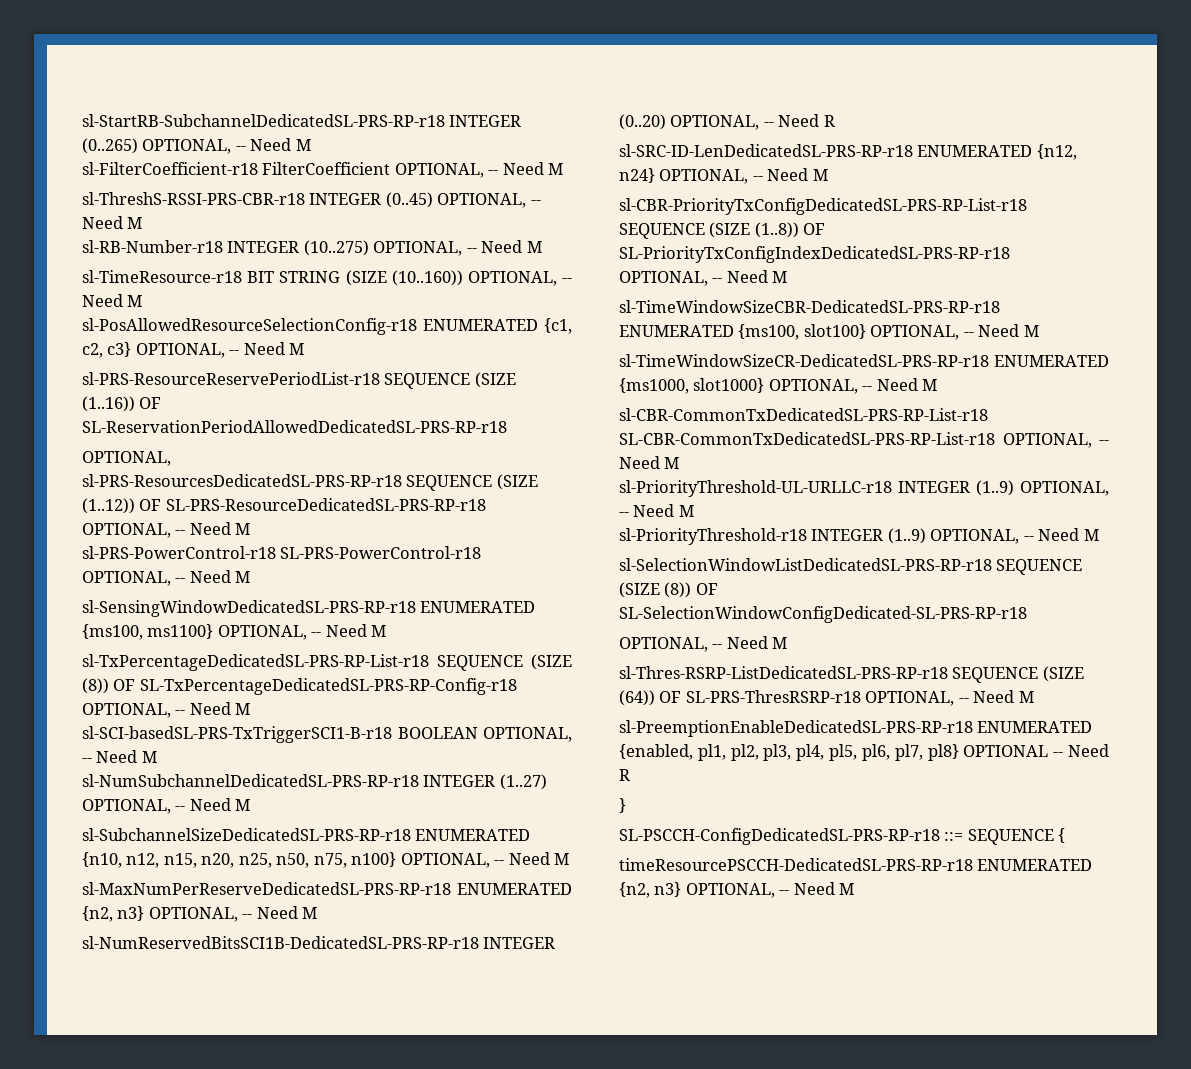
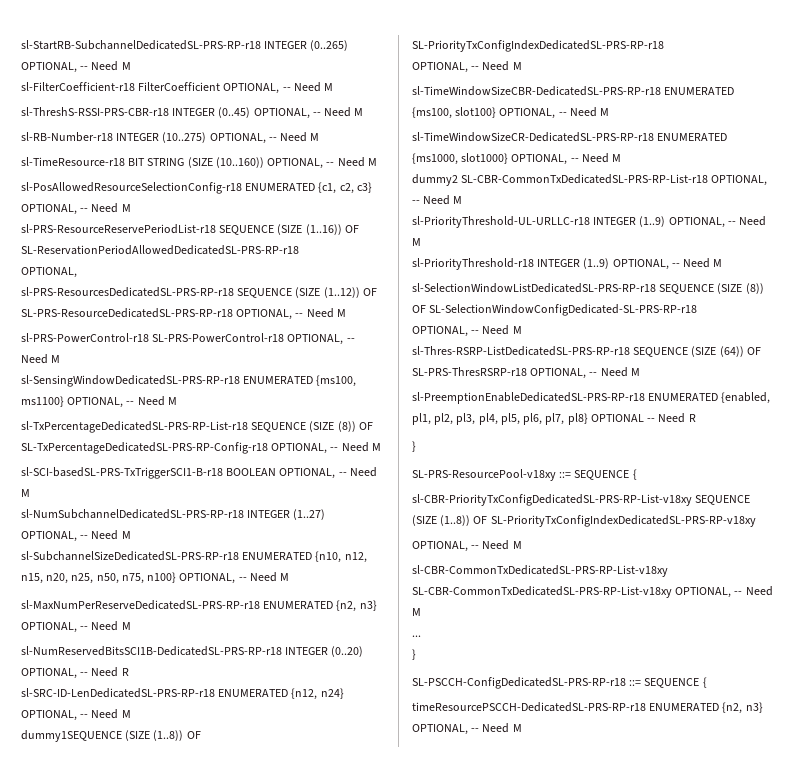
- sl-CBR-PriorityTxConfigDedicatedSL-PRS-RP-List-r18 SEQUENCE (SIZE (1..8)) OF SL-PriorityTxConfigIndexDedicatedSL-PRS-RP-r18
+ dummy1SEQUENCE (SIZE (1..8)) OF SL-PriorityTxConfigIndexDedicatedSL-PRS-RP-r18
- sl-CBR-CommonTxDedicatedSL-PRS-RP-List-r18 SL-CBR-CommonTxDedicatedSL-PRS-RP-List-r18 OPTIONAL, -- Need M
+ dummy2 SL-CBR-CommonTxDedicatedSL-PRS-RP-List-r18 OPTIONAL, -- Need M
+ SL-PRS-ResourcePool-v18xy ::= SEQUENCE {
+ sl-CBR-PriorityTxConfigDedicatedSL-PRS-RP-List-v18xy SEQUENCE (SIZE (1..8)) OF SL-PriorityTxConfigIndexDedicatedSL-PRS-RP-v18xy
+ OPTIONAL, -- Need M
+ sl-CBR-CommonTxDedicatedSL-PRS-RP-List-v18xy SL-CBR-CommonTxDedicatedSL-PRS-RP-List-v18xy OPTIONAL, -- Need M
+ ...
+ }

